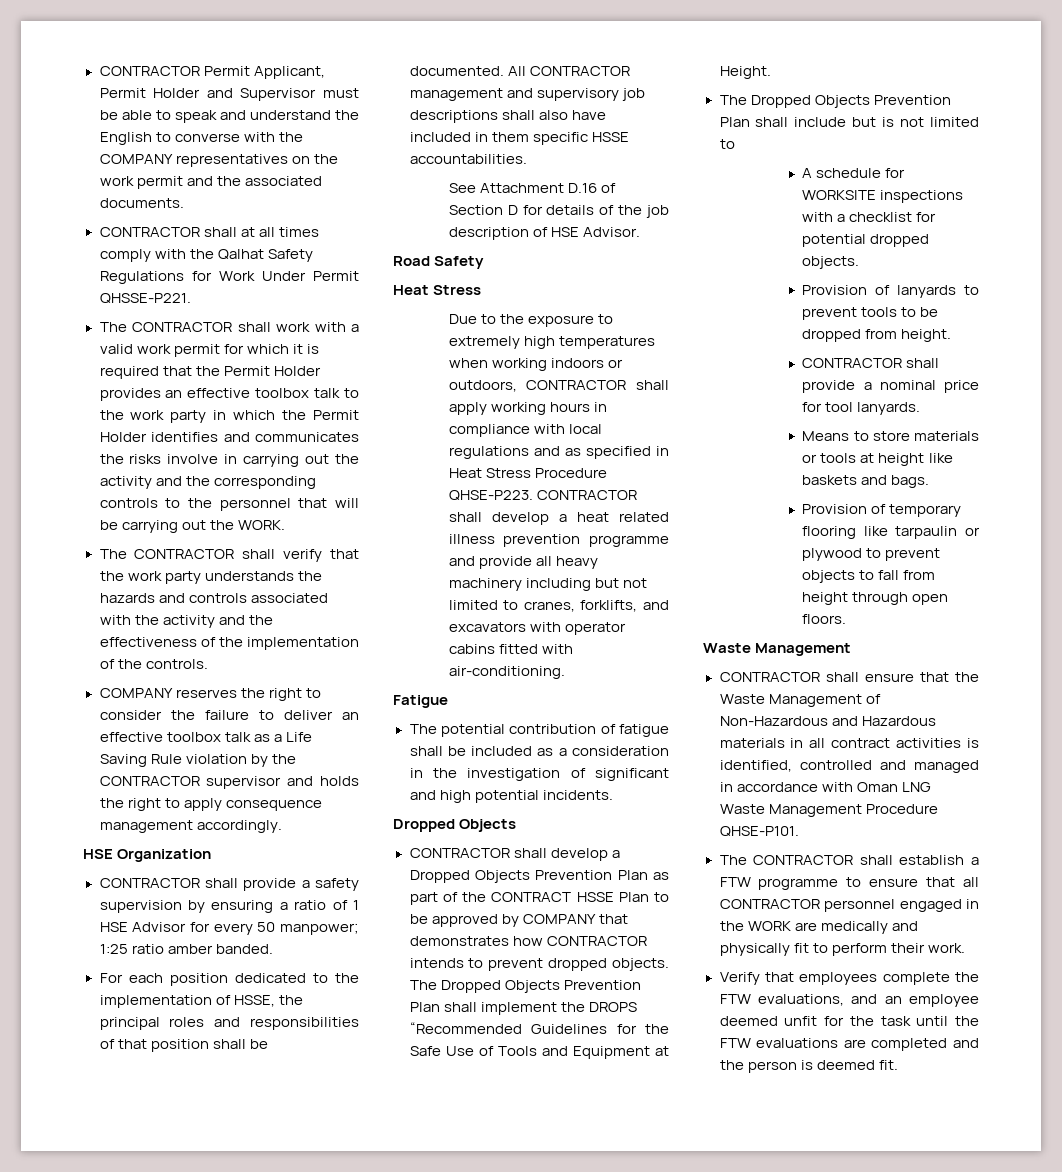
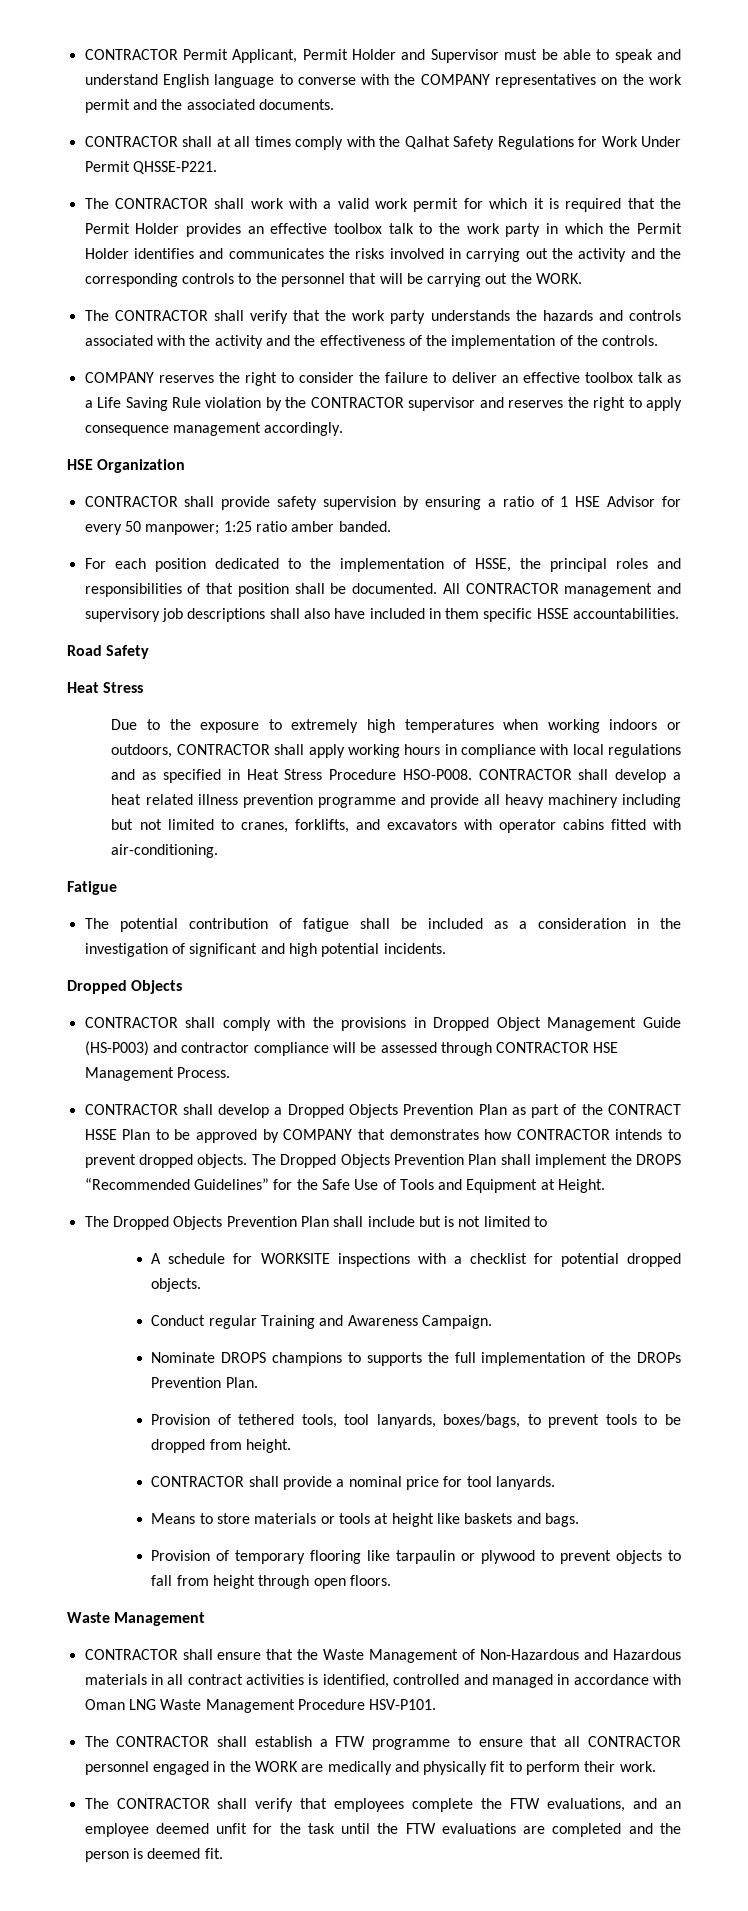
- CONTRACTOR Permit Applicant, Permit Holder and Supervisor must be able to speak and understand the English to converse with the COMPANY representatives on the work permit and the associated documents.
+ CONTRACTOR Permit Applicant, Permit Holder and Supervisor must be able to speak and understand English language to converse with the COMPANY representatives on the work permit and the associated documents.
- The CONTRACTOR shall work with a valid work permit for which it is required that the Permit Holder provides an effective toolbox talk to the work party in which the Permit Holder identifies and communicates the risks involve in carrying out the activity and the corresponding controls to the personnel that will be carrying out the WORK.
+ The CONTRACTOR shall work with a valid work permit for which it is required that the Permit Holder provides an effective toolbox talk to the work party in which the Permit Holder identifies and communicates the risks involved in carrying out the activity and the corresponding controls to the personnel that will be carrying out the WORK.
- COMPANY reserves the right to consider the failure to deliver an effective toolbox talk as a Life Saving Rule violation by the CONTRACTOR supervisor and holds the right to apply consequence management accordingly.
+ COMPANY reserves the right to consider the failure to deliver an effective toolbox talk as a Life Saving Rule violation by the CONTRACTOR supervisor and reserves the right to apply consequence management accordingly.
- CONTRACTOR shall provide a safety supervision by ensuring a ratio of 1 HSE Advisor for every 50 manpower; 1:25 ratio amber banded.
+ CONTRACTOR shall provide safety supervision by ensuring a ratio of 1 HSE Advisor for every 50 manpower; 1:25 ratio amber banded.
- See Attachment D.16 of Section D for details of the job description of HSE Advisor.
- Due to the exposure to extremely high temperatures when working indoors or outdoors, CONTRACTOR shall apply working hours in compliance with local regulations and as specified in Heat Stress Procedure QHSE-P223.
+ Due to the exposure to extremely high temperatures when working indoors or outdoors, CONTRACTOR shall apply working hours in compliance with local regulations and as specified in Heat Stress Procedure HSO-P008.
+ CONTRACTOR shall comply with the provisions in Dropped Object Management Guide (HS-P003) and contractor compliance will be assessed through CONTRACTOR HSE Management Process.
- The Dropped Objects Prevention Plan shall implement the DROPS “Recommended Guidelines for the Safe Use of Tools and Equipment at Height.
+ The Dropped Objects Prevention Plan shall implement the DROPS “Recommended Guidelines” for the Safe Use of Tools and Equipment at Height.
- Provision of lanyards to prevent tools to be dropped from height.
+ Conduct regular Training and Awareness Campaign.
+ Nominate DROPS champions to supports the full implementation of the DROPs Prevention Plan.
+ Provision of tethered tools, tool lanyards, boxes/bags, to prevent tools to be dropped from height.
- CONTRACTOR shall ensure that the Waste Management of Non-Hazardous and Hazardous materials in all contract activities is identified, controlled and managed in accordance with Oman LNG Waste Management Procedure QHSE-P101.
+ CONTRACTOR shall ensure that the Waste Management of Non-Hazardous and Hazardous materials in all contract activities is identified, controlled and managed in accordance with Oman LNG Waste Management Procedure HSV-P101.
- Verify that employees complete the FTW evaluations, and an employee deemed unfit for the task until the FTW evaluations are completed and the person is deemed fit.
+ The CONTRACTOR shall verify that employees complete the FTW evaluations, and an employee deemed unfit for the task until the FTW evaluations are completed and the person is deemed fit.

